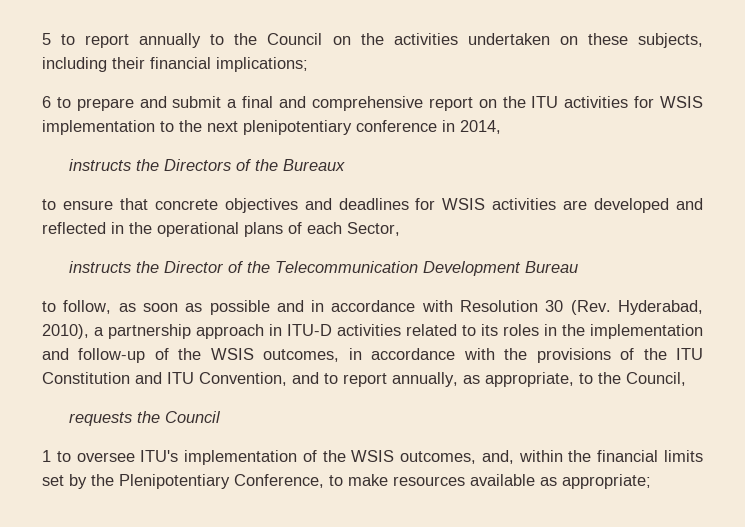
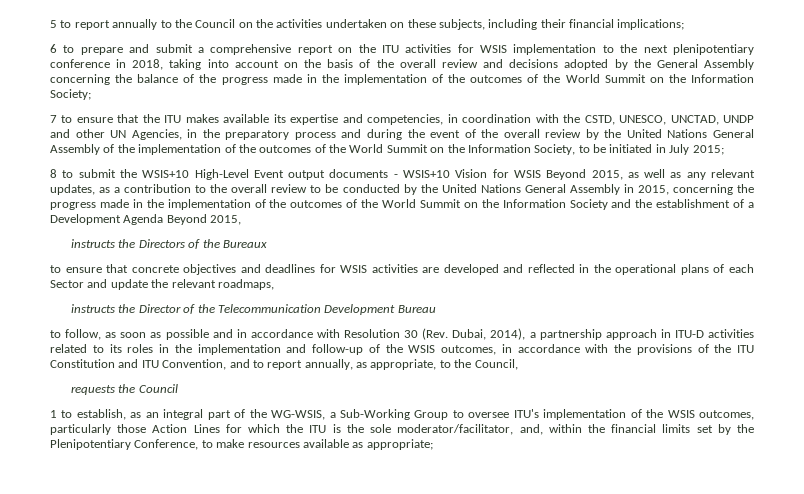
- 6 to prepare and submit a final and comprehensive report on the ITU activities for WSIS implementation to the next plenipotentiary conference in 2014,
+ 6 to prepare and submit a comprehensive report on the ITU activities for WSIS implementation to the next plenipotentiary conference in 2018, taking into account on the basis of the overall review and decisions adopted by the General Assembly concerning the balance of the progress made in the implementation of the outcomes of the World Summit on the Information Society;
+ 7 to ensure that the ITU makes available its expertise and competencies, in coordination with the CSTD, UNESCO, UNCTAD, UNDP and other UN Agencies, in the preparatory process and during the event of the overall review by the United Nations General Assembly of the implementation of the outcomes of the World Summit on the Information Society, to be initiated in July 2015;
+ 8 to submit the WSIS+10 High-Level Event output documents - WSIS+10 Vision for WSIS Beyond 2015, as well as any relevant updates, as a contribution to the overall review to be conducted by the United Nations General Assembly in 2015, concerning the progress made in the implementation of the outcomes of the World Summit on the Information Society and the establishment of a Development Agenda Beyond 2015,
- to ensure that concrete objectives and deadlines for WSIS activities are developed and reflected in the operational plans of each Sector,
+ to ensure that concrete objectives and deadlines for WSIS activities are developed and reflected in the operational plans of each Sector and update the relevant roadmaps,
- to follow, as soon as possible and in accordance with Resolution 30 (Rev. Hyderabad, 2010), a partnership approach in ITU-D activities related to its roles in the implementation and follow-up of the WSIS outcomes, in accordance with the provisions of the ITU Constitution and ITU Convention, and to report annually, as appropriate, to the Council,
+ to follow, as soon as possible and in accordance with Resolution 30 (Rev. Dubai, 2014), a partnership approach in ITU-D activities related to its roles in the implementation and follow-up of the WSIS outcomes, in accordance with the provisions of the ITU Constitution and ITU Convention, and to report annually, as appropriate, to the Council,
- 1 to oversee ITU's implementation of the WSIS outcomes, and, within the financial limits set by the Plenipotentiary Conference, to make resources available as appropriate;
+ 1 to establish, as an integral part of the WG-WSIS, a Sub-Working Group to oversee ITU's implementation of the WSIS outcomes, particularly those Action Lines for which the ITU is the sole moderator/facilitator, and, within the financial limits set by the Plenipotentiary Conference, to make resources available as appropriate;

